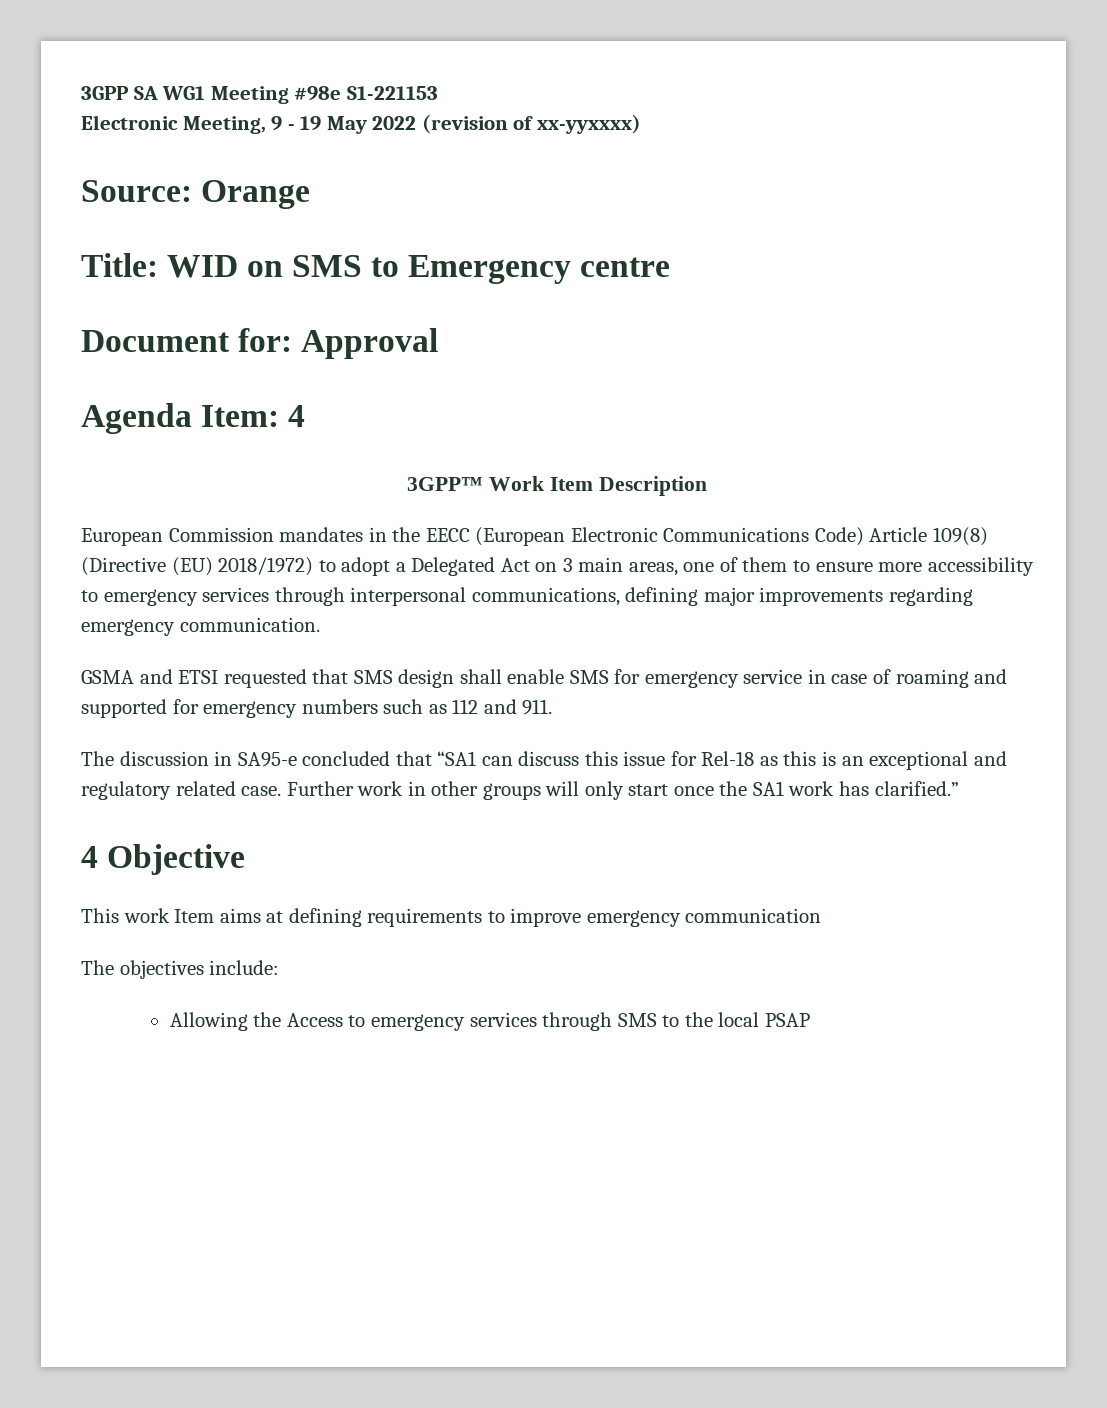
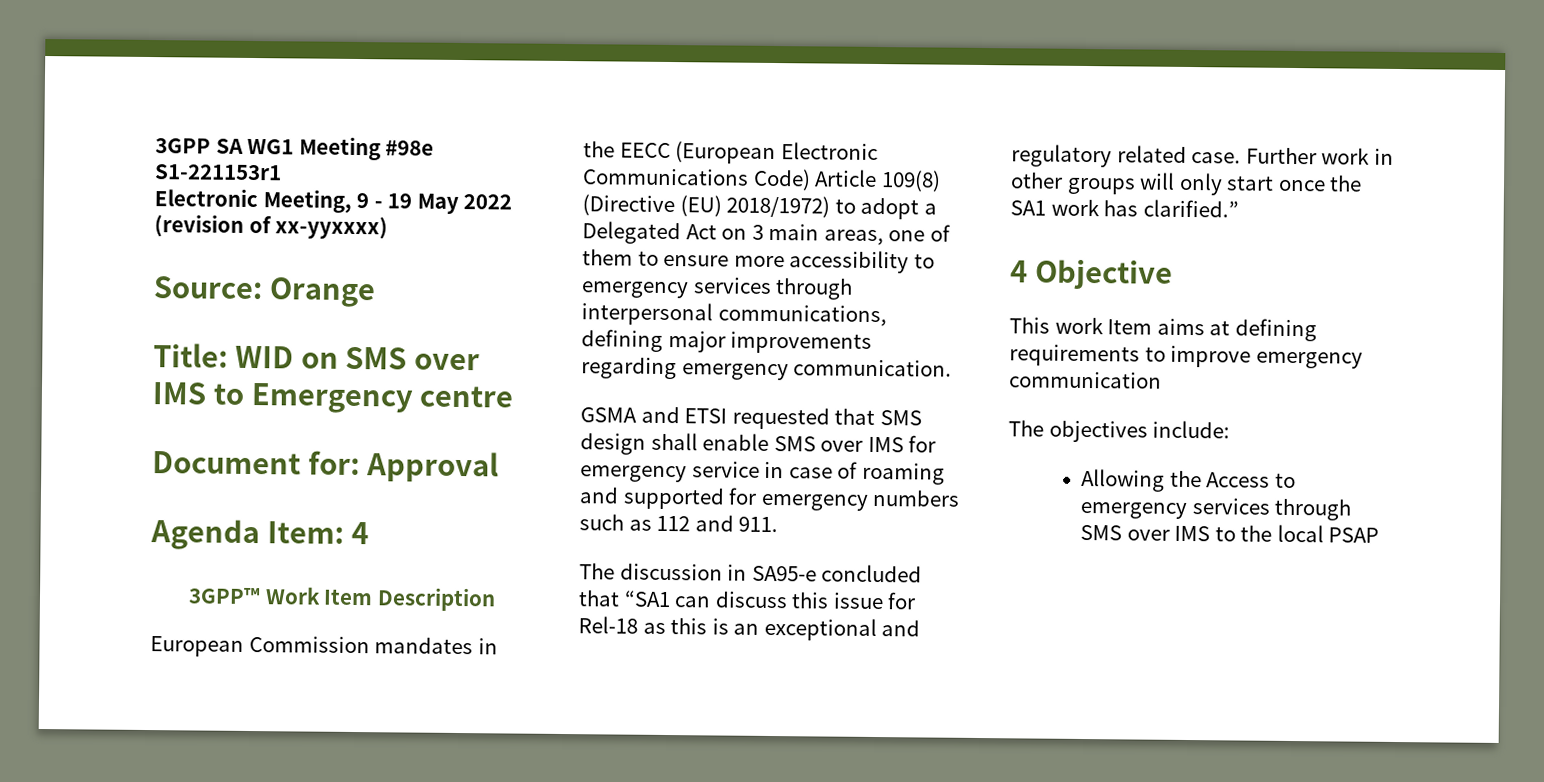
- 3GPP SA WG1 Meeting #98e S1-221153
+ 3GPP SA WG1 Meeting #98e S1-221153r1
- Title: WID on SMS to Emergency centre
+ Title: WID on SMS over IMS to Emergency centre
- GSMA and ETSI requested that SMS design shall enable SMS for emergency service in case of roaming and supported for emergency numbers such as 112 and 911.
+ GSMA and ETSI requested that SMS design shall enable SMS over IMS for emergency service in case of roaming and supported for emergency numbers such as 112 and 911.
- Allowing the Access to emergency services through SMS to the local PSAP
+ Allowing the Access to emergency services through SMS over IMS to the local PSAP

